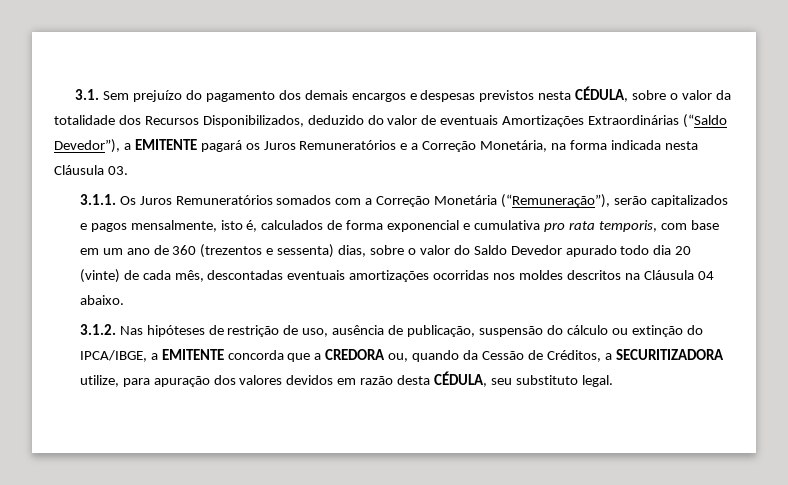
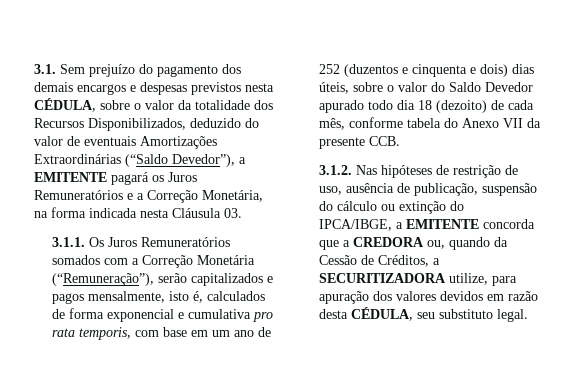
- 3.1.1. Os Juros Remuneratórios somados com a Correção Monetária (“Remuneração”), serão capitalizados e pagos mensalmente, isto é, calculados de forma exponencial e cumulativa pro rata temporis, com base em um ano de 360 (trezentos e sessenta) dias, sobre o valor do Saldo Devedor apurado todo dia 20 (vinte) de cada mês, descontadas eventuais amortizações ocorridas nos moldes descritos na Cláusula 04 abaixo.
+ 3.1.1. Os Juros Remuneratórios somados com a Correção Monetária (“Remuneração”), serão capitalizados e pagos mensalmente, isto é, calculados de forma exponencial e cumulativa pro rata temporis, com base em um ano de 252 (duzentos e cinquenta e dois) dias úteis, sobre o valor do Saldo Devedor apurado todo dia 18 (dezoito) de cada mês, conforme tabela do Anexo VII da presente CCB.

